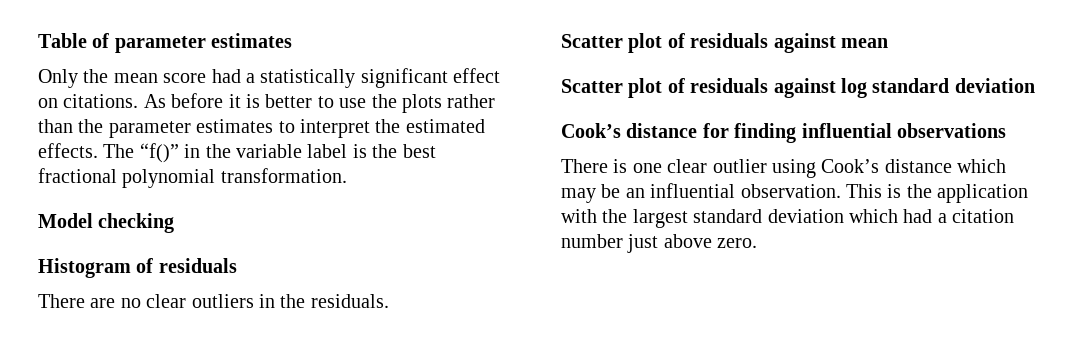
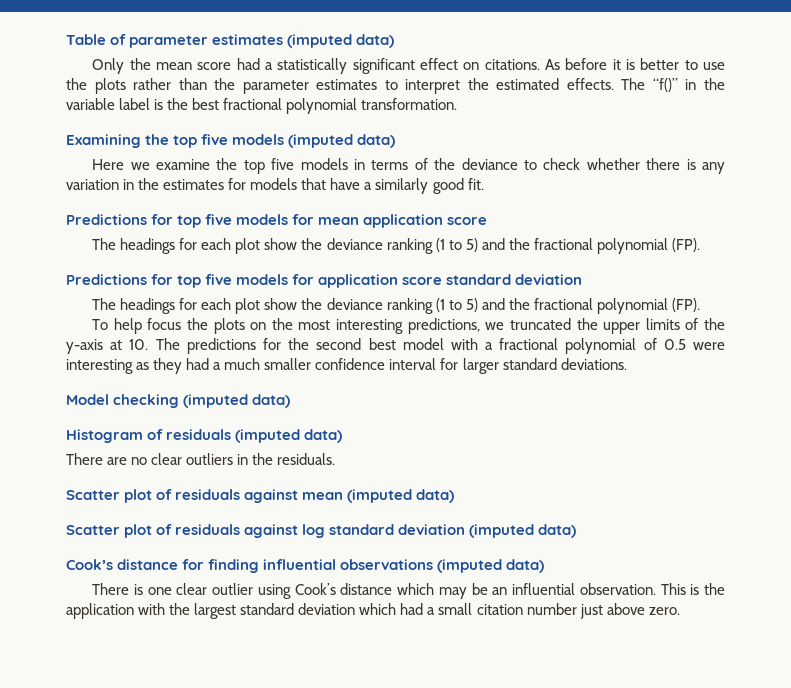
- Table of parameter estimates
+ Table of parameter estimates (imputed data)
+ Examining the top five models (imputed data)
+ Here we examine the top five models in terms of the deviance to check whether there is any variation in the estimates for models that have a similarly good fit.
+ Predictions for top five models for mean application score
+ The headings for each plot show the deviance ranking (1 to 5) and the fractional polynomial (FP).
+ Predictions for top five models for application score standard deviation
+ The headings for each plot show the deviance ranking (1 to 5) and the fractional polynomial (FP).
+ To help focus the plots on the most interesting predictions, we truncated the upper limits of the y-axis at 10. The predictions for the second best model with a fractional polynomial of 0.5 were interesting as they had a much smaller confidence interval for larger standard deviations.
- Model checking
+ Model checking (imputed data)
- Histogram of residuals
+ Histogram of residuals (imputed data)
- Scatter plot of residuals against mean
+ Scatter plot of residuals against mean (imputed data)
- Scatter plot of residuals against log standard deviation
+ Scatter plot of residuals against log standard deviation (imputed data)
- Cook’s distance for finding influential observations
+ Cook’s distance for finding influential observations (imputed data)
- This is the application with the largest standard deviation which had a citation number just above zero.
+ This is the application with the largest standard deviation which had a small citation number just above zero.

